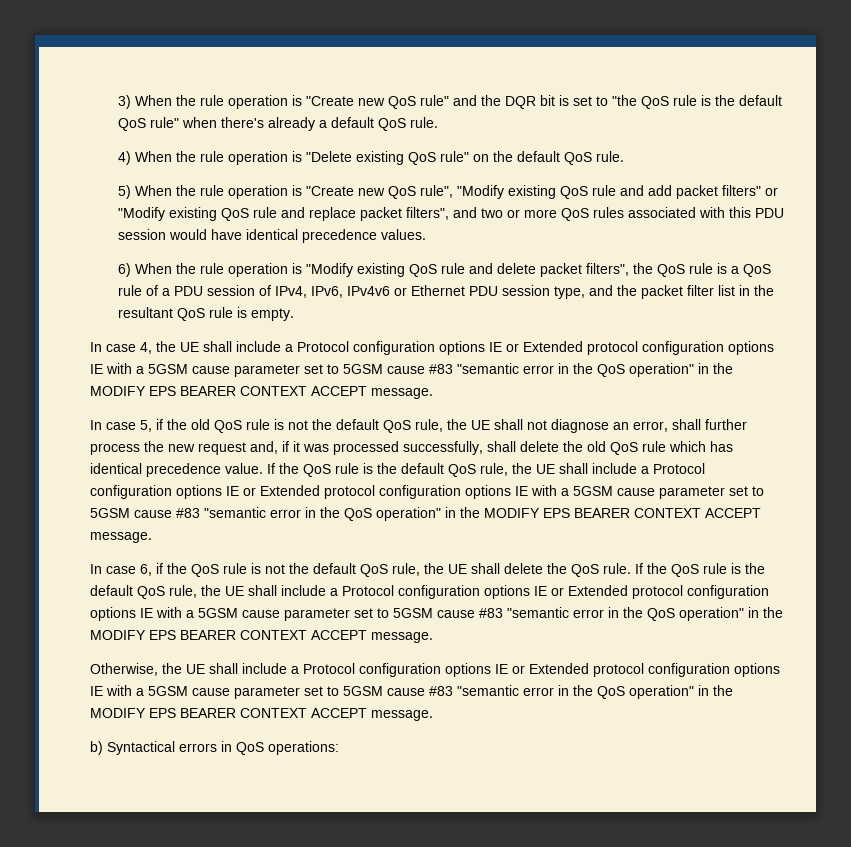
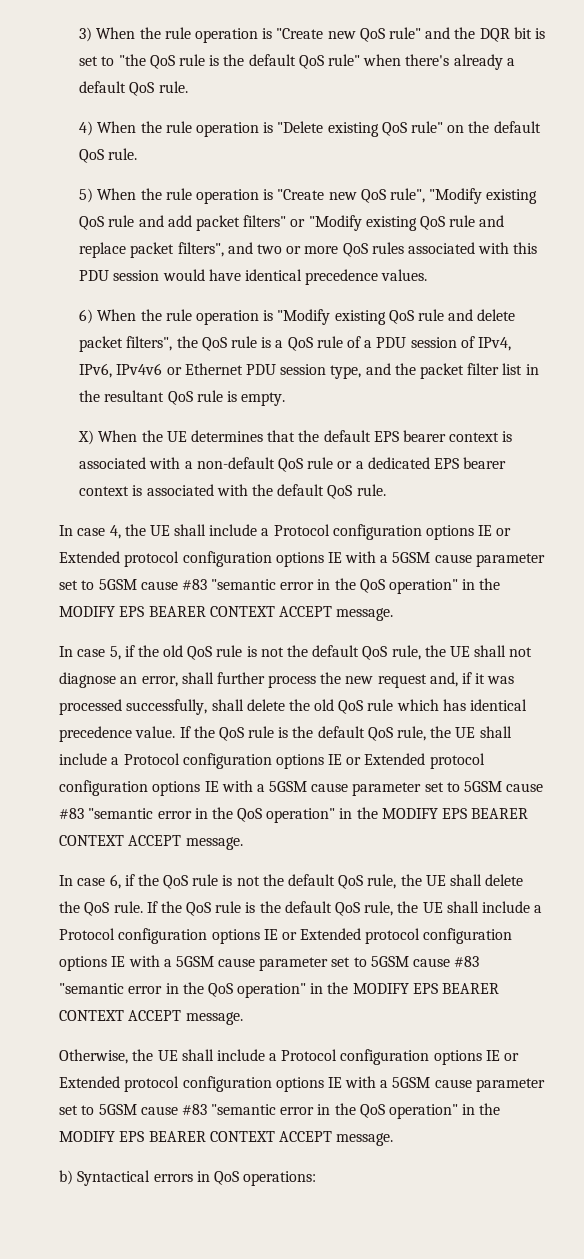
+ X) When the UE determines that the default EPS bearer context is associated with a non-default QoS rule or a dedicated EPS bearer context is associated with the default QoS rule.

